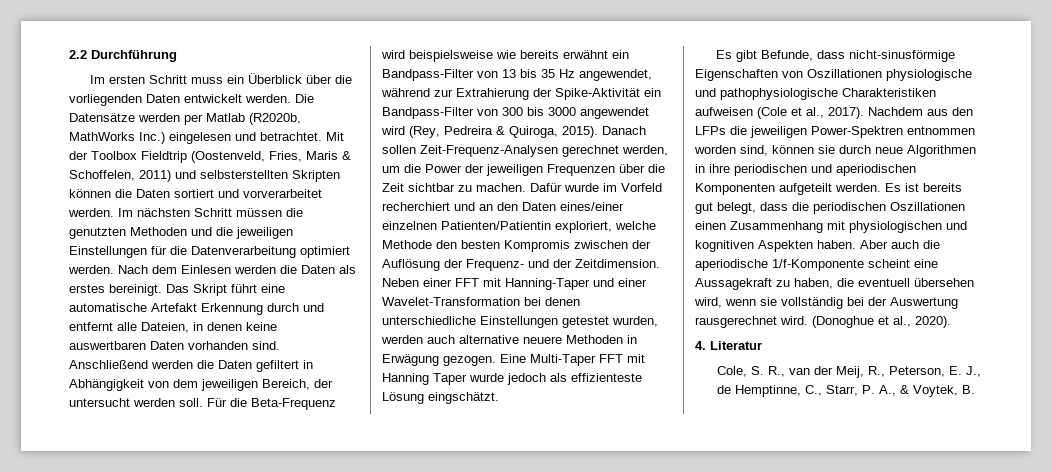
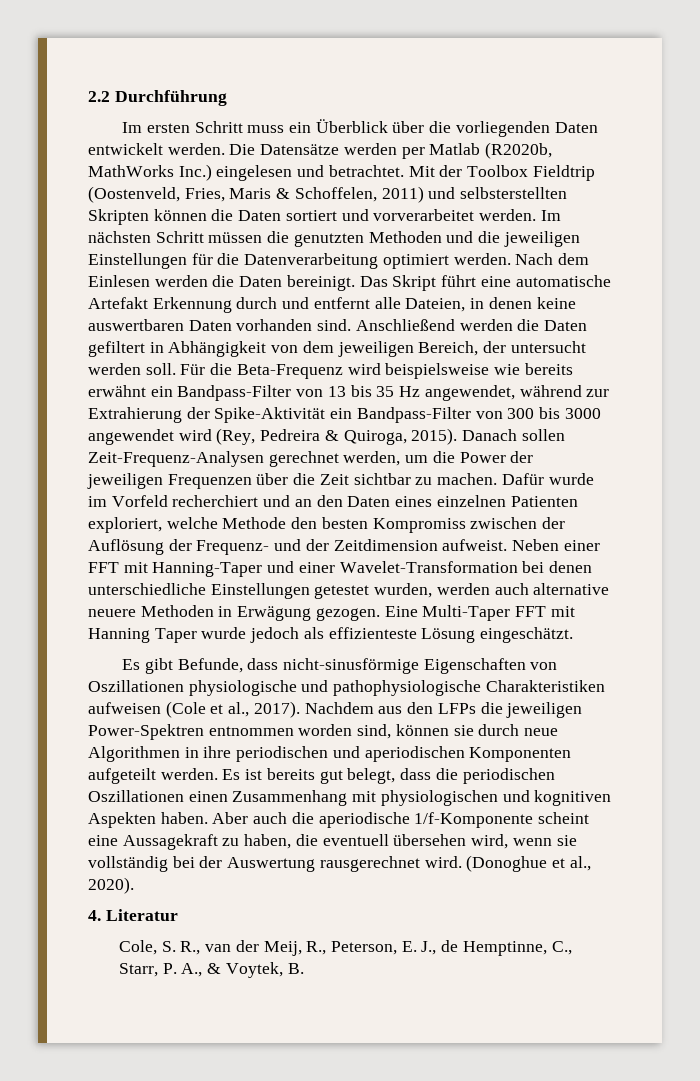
- Nach dem Einlesen werden die Daten als erstes bereinigt.
+ Nach dem Einlesen werden die Daten bereinigt.
- Dafür wurde im Vorfeld recherchiert und an den Daten eines/einer einzelnen Patienten/Patientin exploriert, welche Methode den besten Kompromis zwischen der Auflösung der Frequenz- und der Zeitdimension.
+ Dafür wurde im Vorfeld recherchiert und an den Daten eines einzelnen Patienten exploriert, welche Methode den besten Kompromiss zwischen der Auflösung der Frequenz- und der Zeitdimension aufweist.
- Eine Multi-Taper FFT mit Hanning Taper wurde jedoch als effizienteste Lösung eingschätzt.
+ Eine Multi-Taper FFT mit Hanning Taper wurde jedoch als effizienteste Lösung eingeschätzt.

